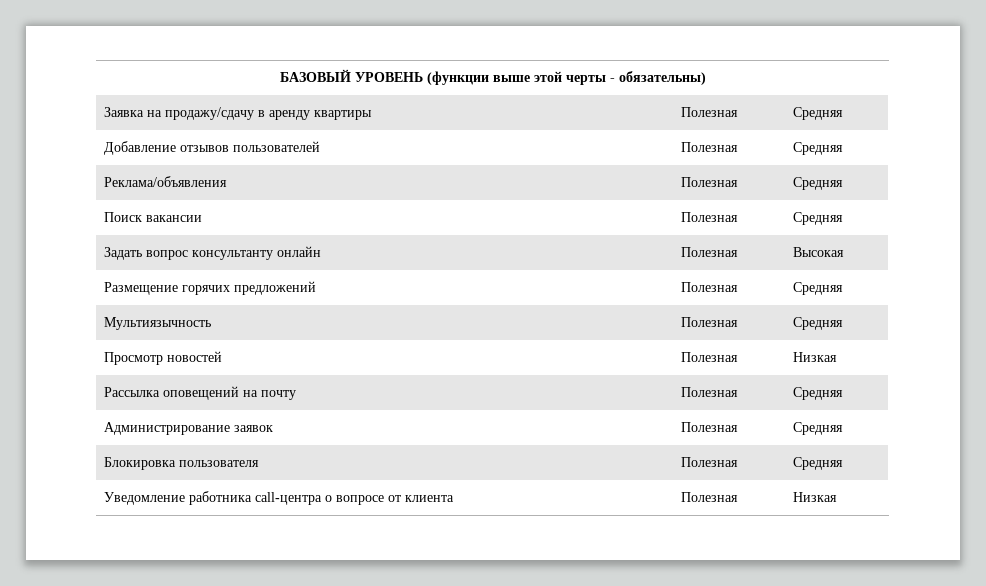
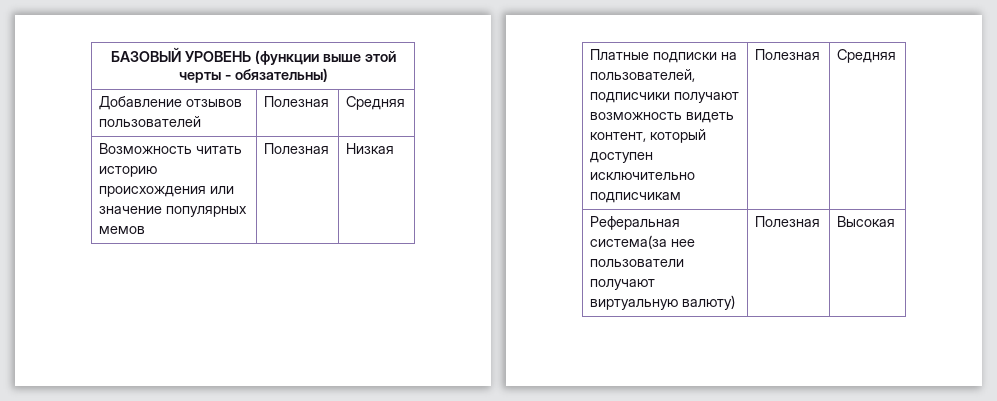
- Заявка на продажу/сдачу в аренду квартиры | Полезная | Средняя
- Реклама/объявления | Полезная | Средняя
- Поиск вакансии | Полезная | Средняя
- Задать вопрос консультанту онлайн | Полезная | Высокая
- Размещение горячих предложений | Полезная | Средняя
- Мультиязычность | Полезная | Средняя
- Просмотр новостей | Полезная | Низкая
- Рассылка оповещений на почту | Полезная | Средняя
- Администрирование заявок | Полезная | Средняя
- Блокировка пользователя | Полезная | Средняя
- Уведомление работника call-центра о вопросе от клиента | Полезная | Низкая
+ Возможность читать историю происхождения или значение популярных мемов | Полезная | Низкая
+ Платные подписки на пользователей, подписчики получают возможность видеть контент, который доступен исключительно подписчикам | Полезная | Средняя
+ Реферальная система(за нее пользователи получают виртуальную валюту) | Полезная | Высокая

